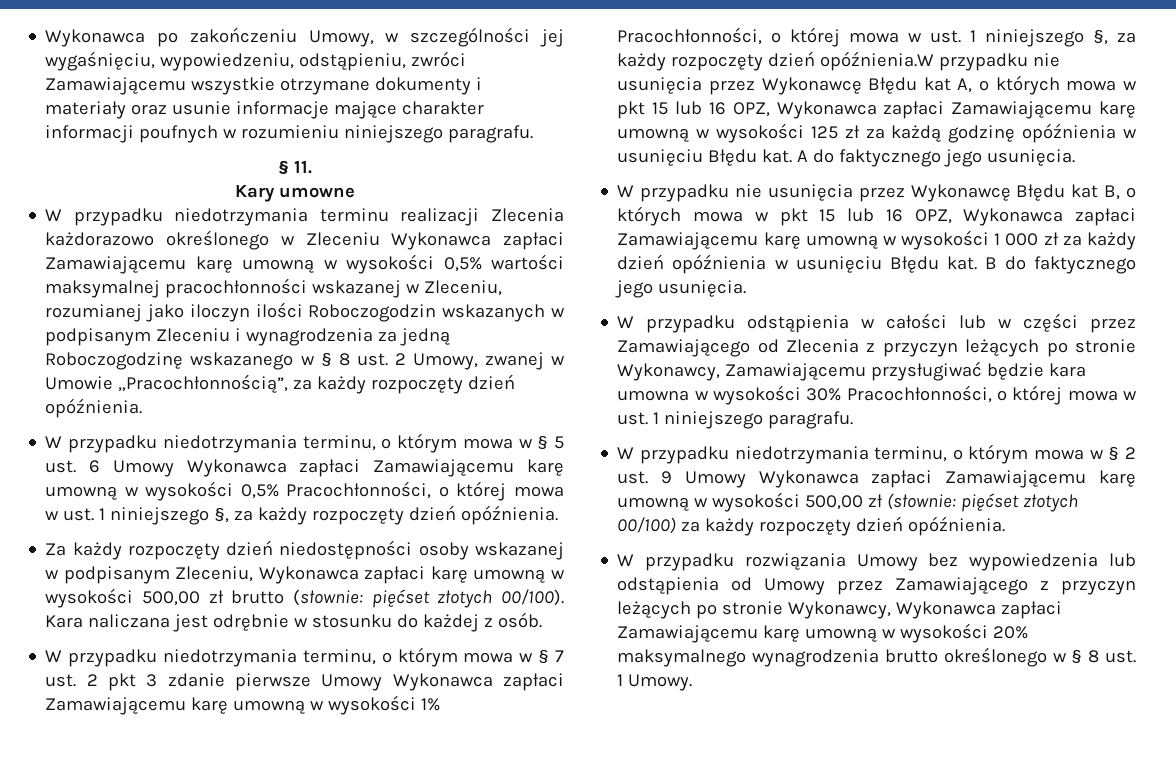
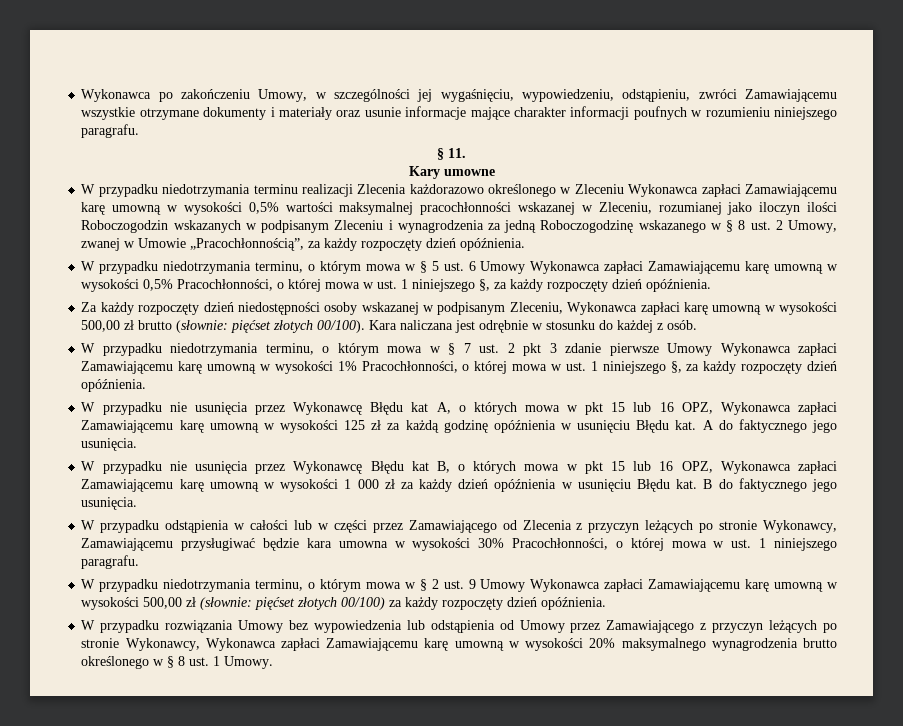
- W przypadku niedotrzymania terminu, o którym mowa w § 7 ust. 2 pkt 3 zdanie pierwsze Umowy Wykonawca zapłaci Zamawiającemu karę umowną w wysokości 1% Pracochłonności, o której mowa w ust. 1 niniejszego §, za każdy rozpoczęty dzień opóźnienia.W przypadku nie usunięcia przez Wykonawcę Błędu kat A, o których mowa w pkt 15 lub 16 OPZ, Wykonawca zapłaci Zamawiającemu karę umowną w wysokości 125 zł za każdą godzinę opóźnienia w usunięciu Błędu kat.
+ W przypadku niedotrzymania terminu, o którym mowa w § 7 ust. 2 pkt 3 zdanie pierwsze Umowy Wykonawca zapłaci Zamawiającemu karę umowną w wysokości 1% Pracochłonności, o której mowa w ust. 1 niniejszego §, za każdy rozpoczęty dzień opóźnienia.
+ W przypadku nie usunięcia przez Wykonawcę Błędu kat A, o których mowa w pkt 15 lub 16 OPZ, Wykonawca zapłaci Zamawiającemu karę umowną w wysokości 125 zł za każdą godzinę opóźnienia w usunięciu Błędu kat.

